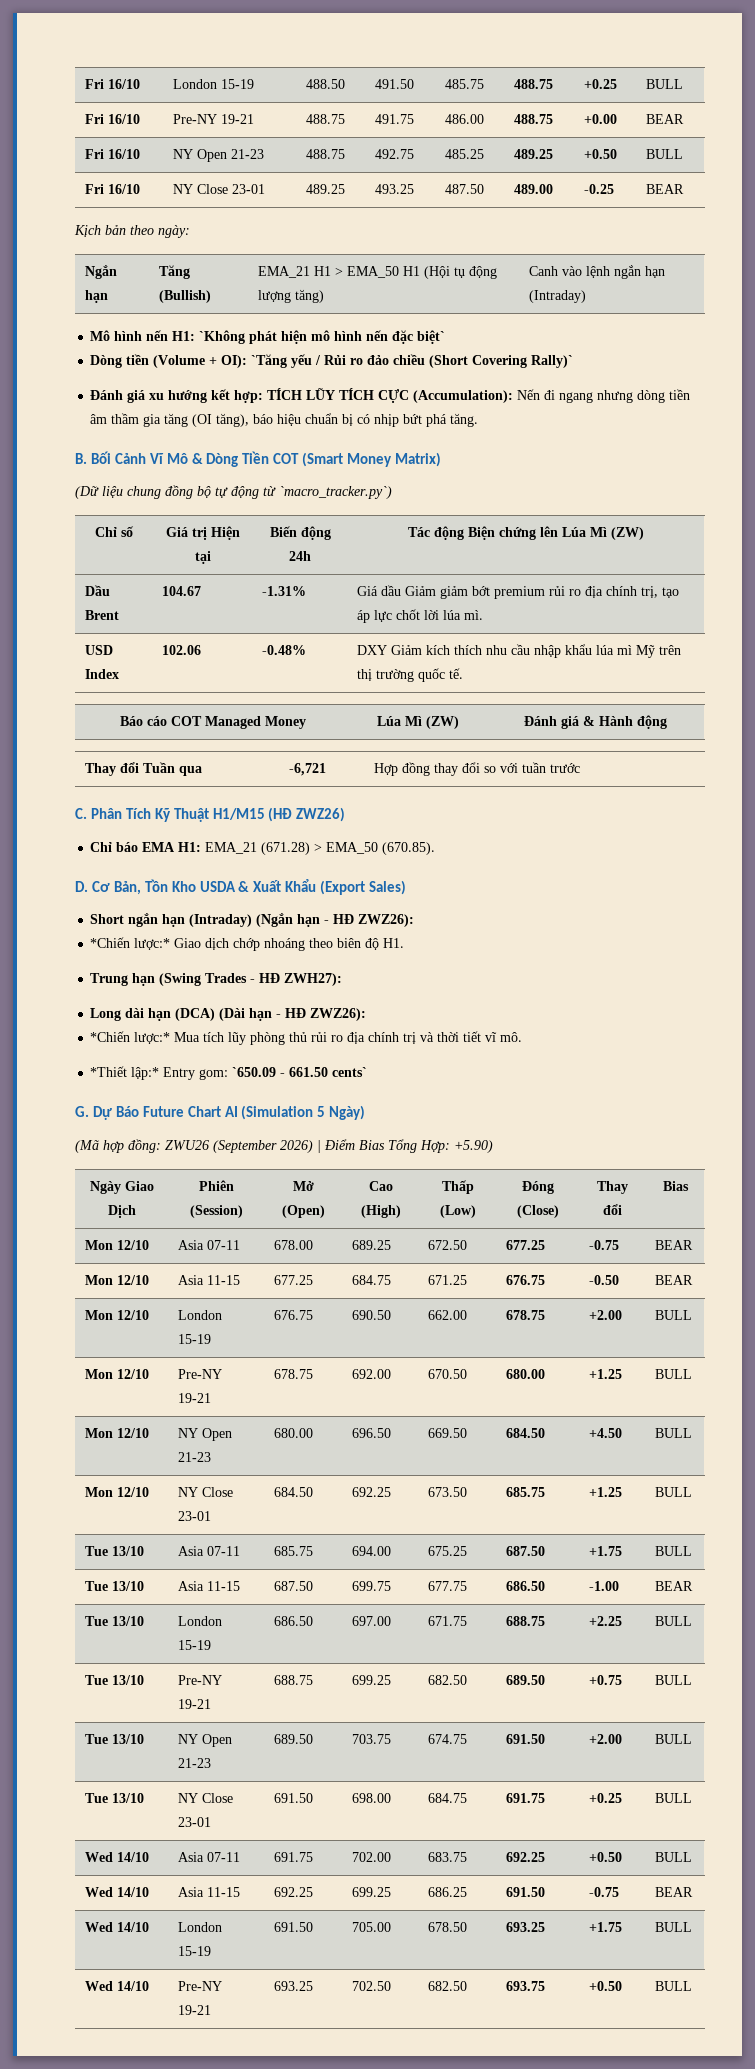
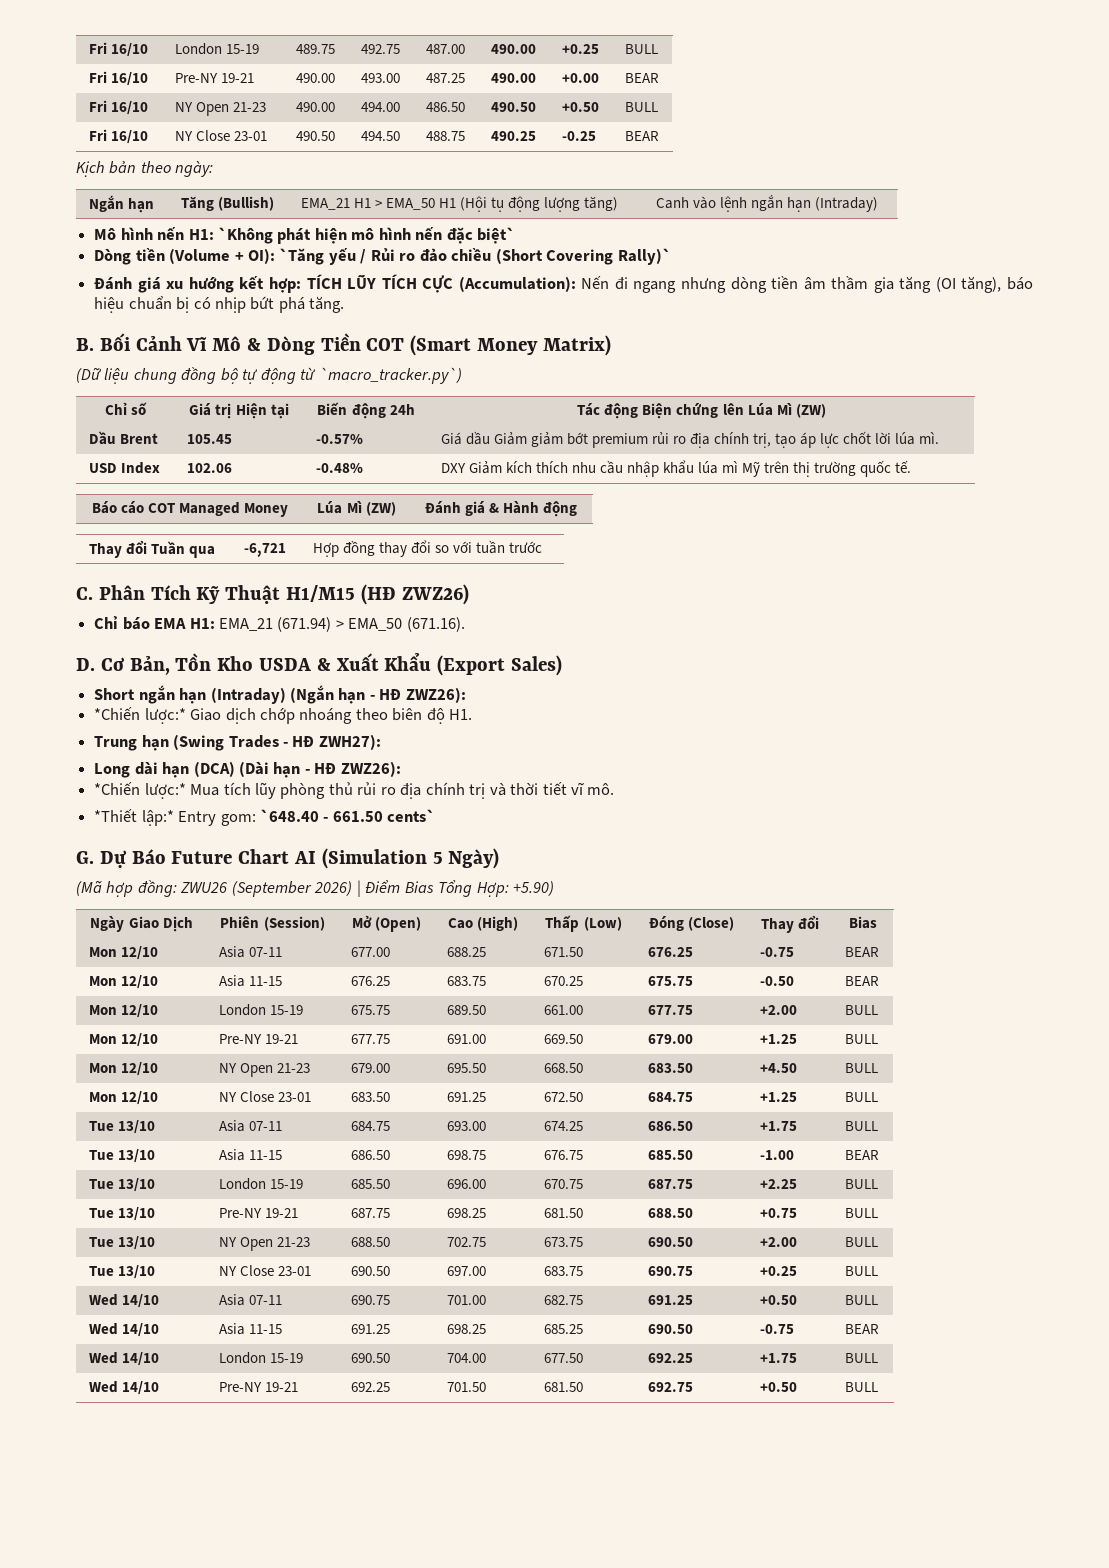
- Fri 16/10 | London 15-19 | 488.50 | 491.50 | 485.75 | 488.75 | +0.25 | BULL
+ Fri 16/10 | London 15-19 | 489.75 | 492.75 | 487.00 | 490.00 | +0.25 | BULL
- Fri 16/10 | Pre-NY 19-21 | 488.75 | 491.75 | 486.00 | 488.75 | +0.00 | BEAR
+ Fri 16/10 | Pre-NY 19-21 | 490.00 | 493.00 | 487.25 | 490.00 | +0.00 | BEAR
- Fri 16/10 | NY Open 21-23 | 488.75 | 492.75 | 485.25 | 489.25 | +0.50 | BULL
+ Fri 16/10 | NY Open 21-23 | 490.00 | 494.00 | 486.50 | 490.50 | +0.50 | BULL
- Fri 16/10 | NY Close 23-01 | 489.25 | 493.25 | 487.50 | 489.00 | -0.25 | BEAR
+ Fri 16/10 | NY Close 23-01 | 490.50 | 494.50 | 488.75 | 490.25 | -0.25 | BEAR
- Dầu Brent | 104.67 | -1.31% | Giá dầu Giảm giảm bớt premium rủi ro địa chính trị, tạo áp lực chốt lời lúa mì.
+ Dầu Brent | 105.45 | -0.57% | Giá dầu Giảm giảm bớt premium rủi ro địa chính trị, tạo áp lực chốt lời lúa mì.
- Chỉ báo EMA H1: EMA_21 (671.28) > EMA_50 (670.85).
+ Chỉ báo EMA H1: EMA_21 (671.94) > EMA_50 (671.16).
- *Thiết lập:* Entry gom: `650.09 - 661.50 cents`
+ *Thiết lập:* Entry gom: `648.40 - 661.50 cents`
- Mon 12/10 | Asia 07-11 | 678.00 | 689.25 | 672.50 | 677.25 | -0.75 | BEAR
+ Mon 12/10 | Asia 07-11 | 677.00 | 688.25 | 671.50 | 676.25 | -0.75 | BEAR
- Mon 12/10 | Asia 11-15 | 677.25 | 684.75 | 671.25 | 676.75 | -0.50 | BEAR
+ Mon 12/10 | Asia 11-15 | 676.25 | 683.75 | 670.25 | 675.75 | -0.50 | BEAR
- Mon 12/10 | London 15-19 | 676.75 | 690.50 | 662.00 | 678.75 | +2.00 | BULL
+ Mon 12/10 | London 15-19 | 675.75 | 689.50 | 661.00 | 677.75 | +2.00 | BULL
- Mon 12/10 | Pre-NY 19-21 | 678.75 | 692.00 | 670.50 | 680.00 | +1.25 | BULL
+ Mon 12/10 | Pre-NY 19-21 | 677.75 | 691.00 | 669.50 | 679.00 | +1.25 | BULL
- Mon 12/10 | NY Open 21-23 | 680.00 | 696.50 | 669.50 | 684.50 | +4.50 | BULL
+ Mon 12/10 | NY Open 21-23 | 679.00 | 695.50 | 668.50 | 683.50 | +4.50 | BULL
- Mon 12/10 | NY Close 23-01 | 684.50 | 692.25 | 673.50 | 685.75 | +1.25 | BULL
+ Mon 12/10 | NY Close 23-01 | 683.50 | 691.25 | 672.50 | 684.75 | +1.25 | BULL
- Tue 13/10 | Asia 07-11 | 685.75 | 694.00 | 675.25 | 687.50 | +1.75 | BULL
+ Tue 13/10 | Asia 07-11 | 684.75 | 693.00 | 674.25 | 686.50 | +1.75 | BULL
- Tue 13/10 | Asia 11-15 | 687.50 | 699.75 | 677.75 | 686.50 | -1.00 | BEAR
+ Tue 13/10 | Asia 11-15 | 686.50 | 698.75 | 676.75 | 685.50 | -1.00 | BEAR
- Tue 13/10 | London 15-19 | 686.50 | 697.00 | 671.75 | 688.75 | +2.25 | BULL
+ Tue 13/10 | London 15-19 | 685.50 | 696.00 | 670.75 | 687.75 | +2.25 | BULL
- Tue 13/10 | Pre-NY 19-21 | 688.75 | 699.25 | 682.50 | 689.50 | +0.75 | BULL
+ Tue 13/10 | Pre-NY 19-21 | 687.75 | 698.25 | 681.50 | 688.50 | +0.75 | BULL
- Tue 13/10 | NY Open 21-23 | 689.50 | 703.75 | 674.75 | 691.50 | +2.00 | BULL
+ Tue 13/10 | NY Open 21-23 | 688.50 | 702.75 | 673.75 | 690.50 | +2.00 | BULL
- Tue 13/10 | NY Close 23-01 | 691.50 | 698.00 | 684.75 | 691.75 | +0.25 | BULL
+ Tue 13/10 | NY Close 23-01 | 690.50 | 697.00 | 683.75 | 690.75 | +0.25 | BULL
- Wed 14/10 | Asia 07-11 | 691.75 | 702.00 | 683.75 | 692.25 | +0.50 | BULL
+ Wed 14/10 | Asia 07-11 | 690.75 | 701.00 | 682.75 | 691.25 | +0.50 | BULL
- Wed 14/10 | Asia 11-15 | 692.25 | 699.25 | 686.25 | 691.50 | -0.75 | BEAR
+ Wed 14/10 | Asia 11-15 | 691.25 | 698.25 | 685.25 | 690.50 | -0.75 | BEAR
- Wed 14/10 | London 15-19 | 691.50 | 705.00 | 678.50 | 693.25 | +1.75 | BULL
+ Wed 14/10 | London 15-19 | 690.50 | 704.00 | 677.50 | 692.25 | +1.75 | BULL
- Wed 14/10 | Pre-NY 19-21 | 693.25 | 702.50 | 682.50 | 693.75 | +0.50 | BULL
+ Wed 14/10 | Pre-NY 19-21 | 692.25 | 701.50 | 681.50 | 692.75 | +0.50 | BULL

